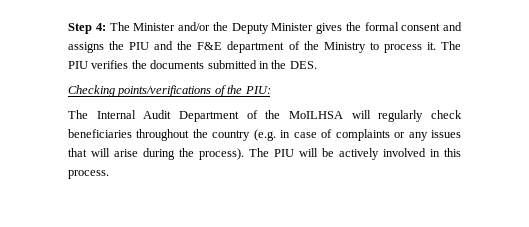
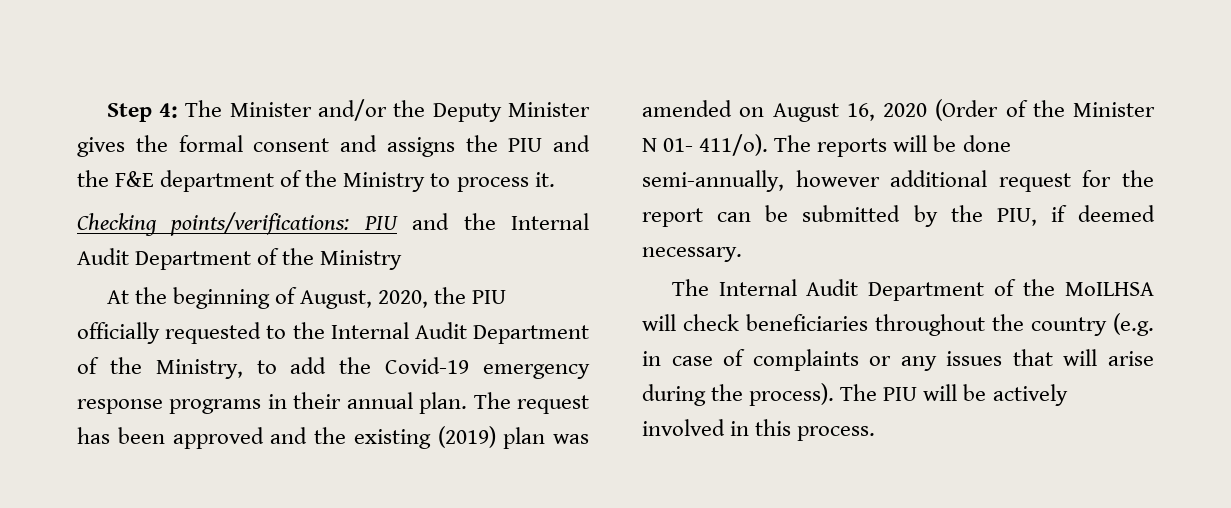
- Step 4: The Minister and/or the Deputy Minister gives the formal consent and assigns the PIU and the F&E department of the Ministry to process it. The PIU verifies the documents submitted in the DES.
- Checking points/verifications of the PIU:
+ Step 4: The Minister and/or the Deputy Minister gives the formal consent and assigns the PIU and the F&E department of the Ministry to process it.
+ Checking points/verifications: PIU and the Internal Audit Department of the Ministry
+ At the beginning of August, 2020, the PIU officially requested to the Internal Audit Department of the Ministry, to add the Covid-19 emergency response programs in their annual plan. The request has been approved and the existing (2019) plan was amended on August 16, 2020 (Order of the Minister N 01- 411/o). The reports will be done semi-annually, however additional request for the report can be submitted by the PIU, if deemed necessary.
- The Internal Audit Department of the MoILHSA will regularly check beneficiaries throughout the country (e.g. in case of complaints or any issues that will arise during the process).
+ The Internal Audit Department of the MoILHSA will check beneficiaries throughout the country (e.g. in case of complaints or any issues that will arise during the process).

